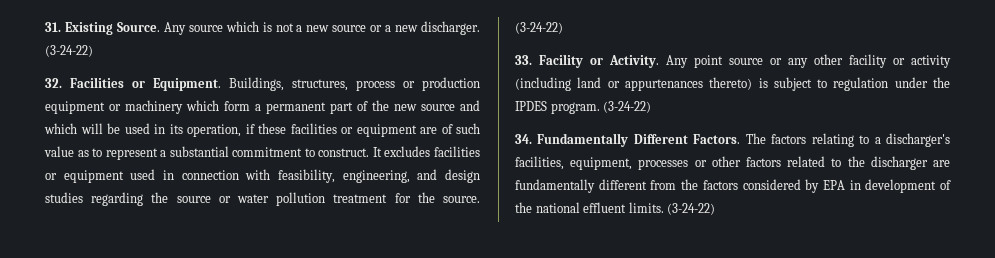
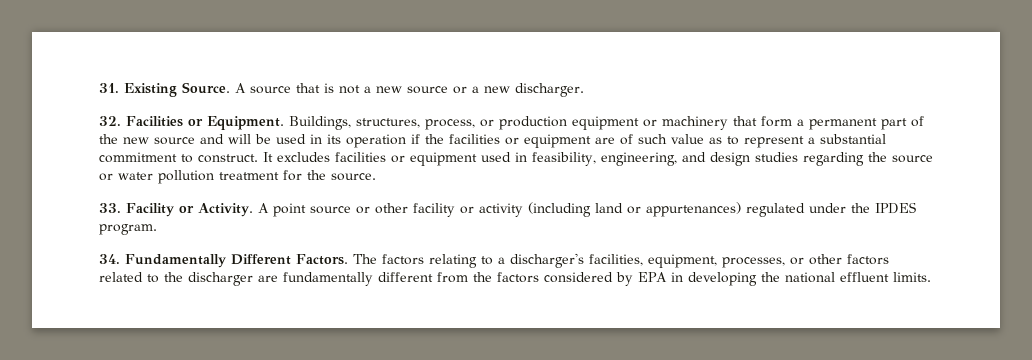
- Any source which is not a new source or a new discharger. (3-24-22)
+ A source that is not a new source or a new discharger.
- Buildings, structures, process or production equipment or machinery which form a permanent part of the new source and which will be used in its operation, if these facilities or equipment are of such value as to represent a substantial commitment to construct.
+ Buildings, structures, process, or production equipment or machinery that form a permanent part of the new source and will be used in its operation if the facilities or equipment are of such value as to represent a substantial commitment to construct.
- It excludes facilities or equipment used in connection with feasibility, engineering, and design studies regarding the source or water pollution treatment for the source. (3-24-22)
+ It excludes facilities or equipment used in feasibility, engineering, and design studies regarding the source or water pollution treatment for the source.
- Any point source or any other facility or activity (including land or appurtenances thereto) is subject to regulation under the IPDES program. (3-24-22)
+ A point source or other facility or activity (including land or appurtenances) regulated under the IPDES program.
- The factors relating to a discharger's facilities, equipment, processes or other factors related to the discharger are fundamentally different from the factors considered by EPA in development of the national effluent limits. (3-24-22)
+ The factors relating to a discharger's facilities, equipment, processes, or other factors related to the discharger are fundamentally different from the factors considered by EPA in developing the national effluent limits.

